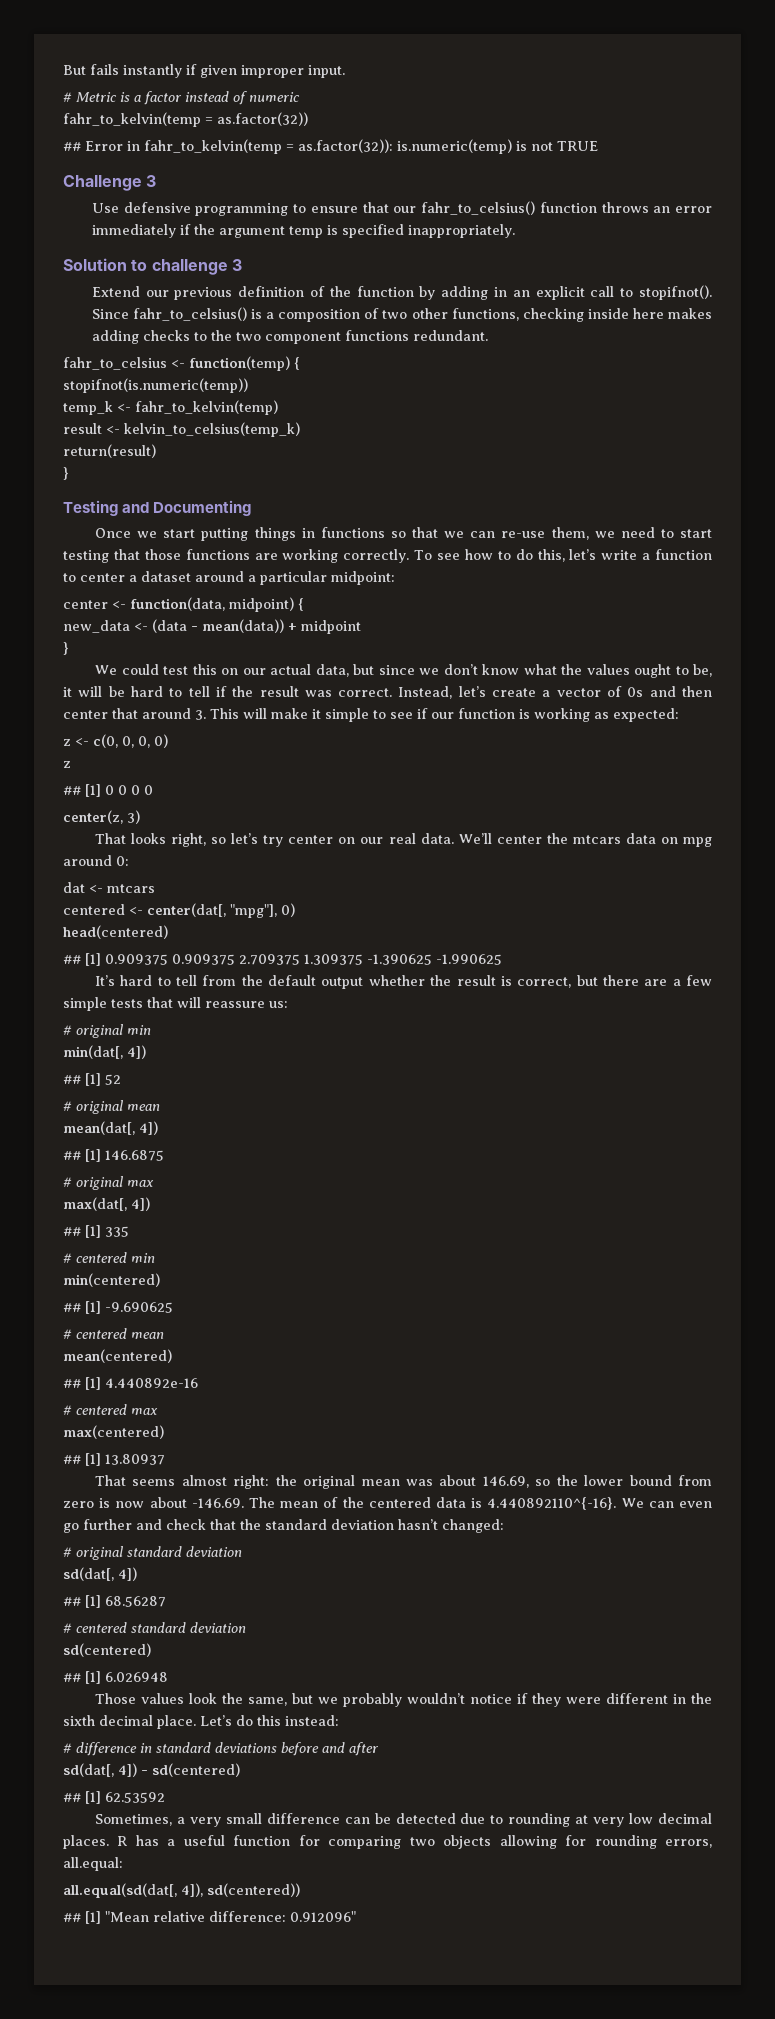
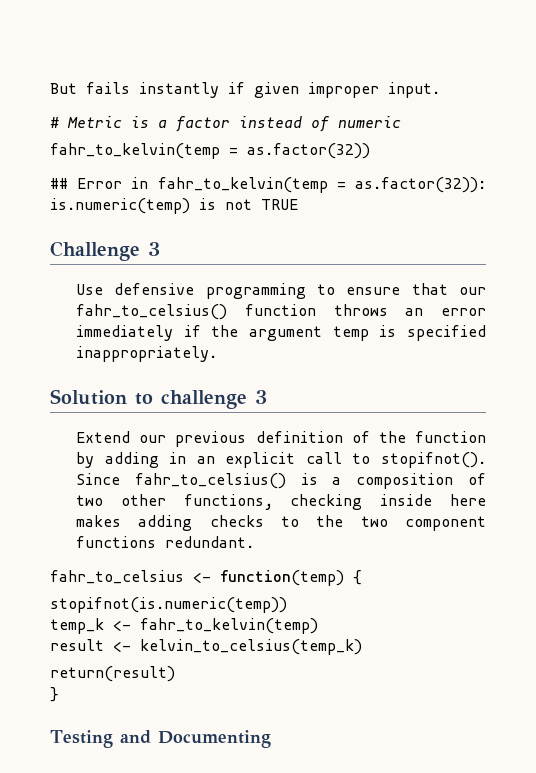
- Once we start putting things in functions so that we can re-use them, we need to start testing that those functions are working correctly. To see how to do this, let’s write a function to center a dataset around a particular midpoint:
- center <- function(data, midpoint) {
- new_data <- (data - mean(data)) + midpoint
- }
- We could test this on our actual data, but since we don’t know what the values ought to be, it will be hard to tell if the result was correct. Instead, let’s create a vector of 0s and then center that around 3. This will make it simple to see if our function is working as expected:
- z <- c(0, 0, 0, 0)
- z
- ## [1] 0 0 0 0
- center(z, 3)
- That looks right, so let’s try center on our real data. We’ll center the mtcars data on mpg around 0:
- dat <- mtcars
- centered <- center(dat[, "mpg"], 0)
- head(centered)
- ## [1] 0.909375 0.909375 2.709375 1.309375 -1.390625 -1.990625
- It’s hard to tell from the default output whether the result is correct, but there are a few simple tests that will reassure us:
- # original min
- min(dat[, 4])
- ## [1] 52
- # original mean
- mean(dat[, 4])
- ## [1] 146.6875
- # original max
- max(dat[, 4])
- ## [1] 335
- # centered min
- min(centered)
- ## [1] -9.690625
- # centered mean
- mean(centered)
- ## [1] 4.440892e-16
- # centered max
- max(centered)
- ## [1] 13.80937
- That seems almost right: the original mean was about 146.69, so the lower bound from zero is now about -146.69. The mean of the centered data is 4.440892110^{-16}. We can even go further and check that the standard deviation hasn’t changed:
- # original standard deviation
- sd(dat[, 4])
- ## [1] 68.56287
- # centered standard deviation
- sd(centered)
- ## [1] 6.026948
- Those values look the same, but we probably wouldn’t notice if they were different in the sixth decimal place. Let’s do this instead:
- # difference in standard deviations before and after
- sd(dat[, 4]) - sd(centered)
- ## [1] 62.53592
- Sometimes, a very small difference can be detected due to rounding at very low decimal places. R has a useful function for comparing two objects allowing for rounding errors, all.equal:
- all.equal(sd(dat[, 4]), sd(centered))
- ## [1] "Mean relative difference: 0.912096"

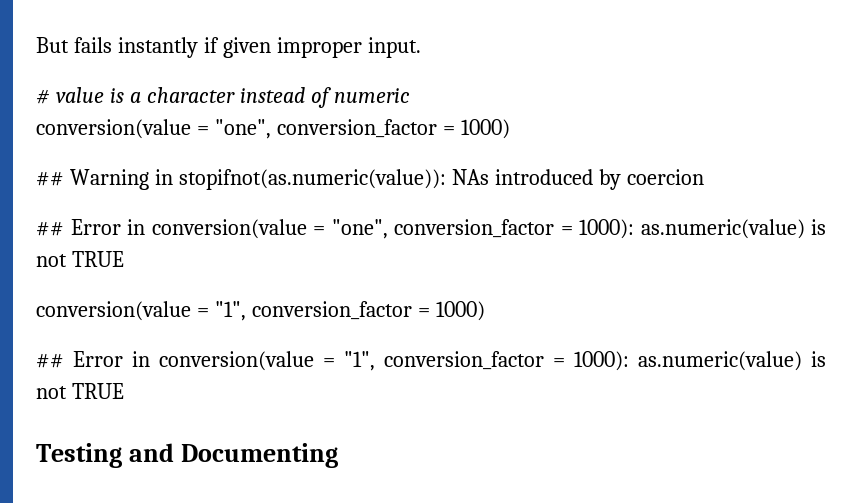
- # Metric is a factor instead of numeric
+ # value is a character instead of numeric
- fahr_to_kelvin(temp = as.factor(32))
- ## Error in fahr_to_kelvin(temp = as.factor(32)): is.numeric(temp) is not TRUE
- Challenge 3
- Use defensive programming to ensure that our fahr_to_celsius() function throws an error immediately if the argument temp is specified inappropriately.
- Solution to challenge 3
- Extend our previous definition of the function by adding in an explicit call to stopifnot(). Since fahr_to_celsius() is a composition of two other functions, checking inside here makes adding checks to the two component functions redundant.
- fahr_to_celsius <- function(temp) {
- stopifnot(is.numeric(temp))
- temp_k <- fahr_to_kelvin(temp)
- result <- kelvin_to_celsius(temp_k)
- return(result)
- }
+ conversion(value = "one", conversion_factor = 1000)
+ ## Warning in stopifnot(as.numeric(value)): NAs introduced by coercion
+ ## Error in conversion(value = "one", conversion_factor = 1000): as.numeric(value) is not TRUE
+ conversion(value = "1", conversion_factor = 1000)
+ ## Error in conversion(value = "1", conversion_factor = 1000): as.numeric(value) is not TRUE

